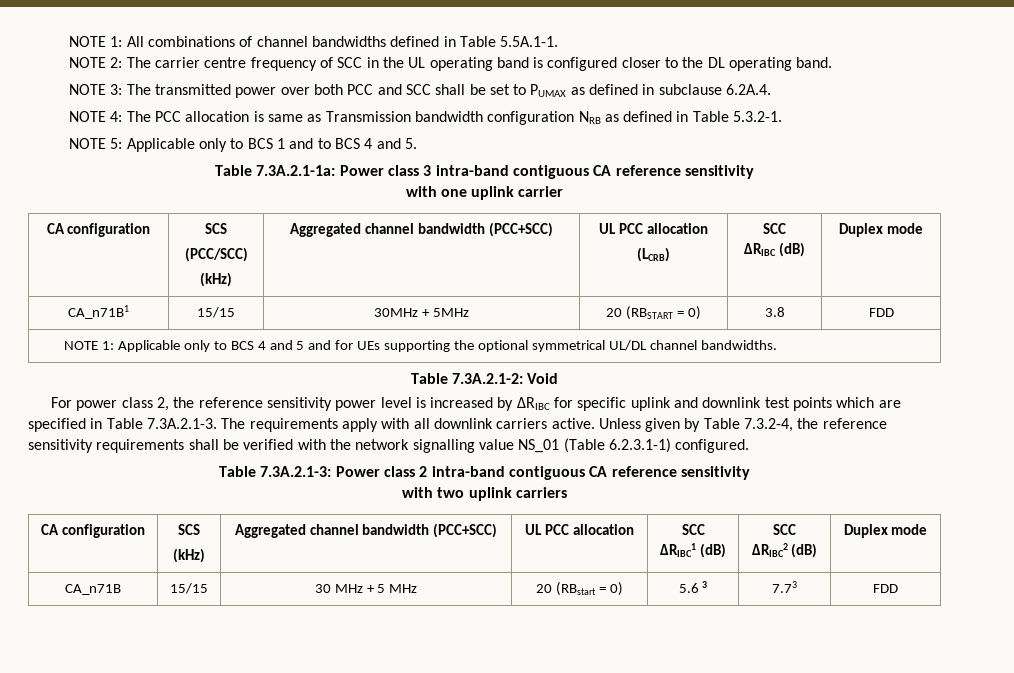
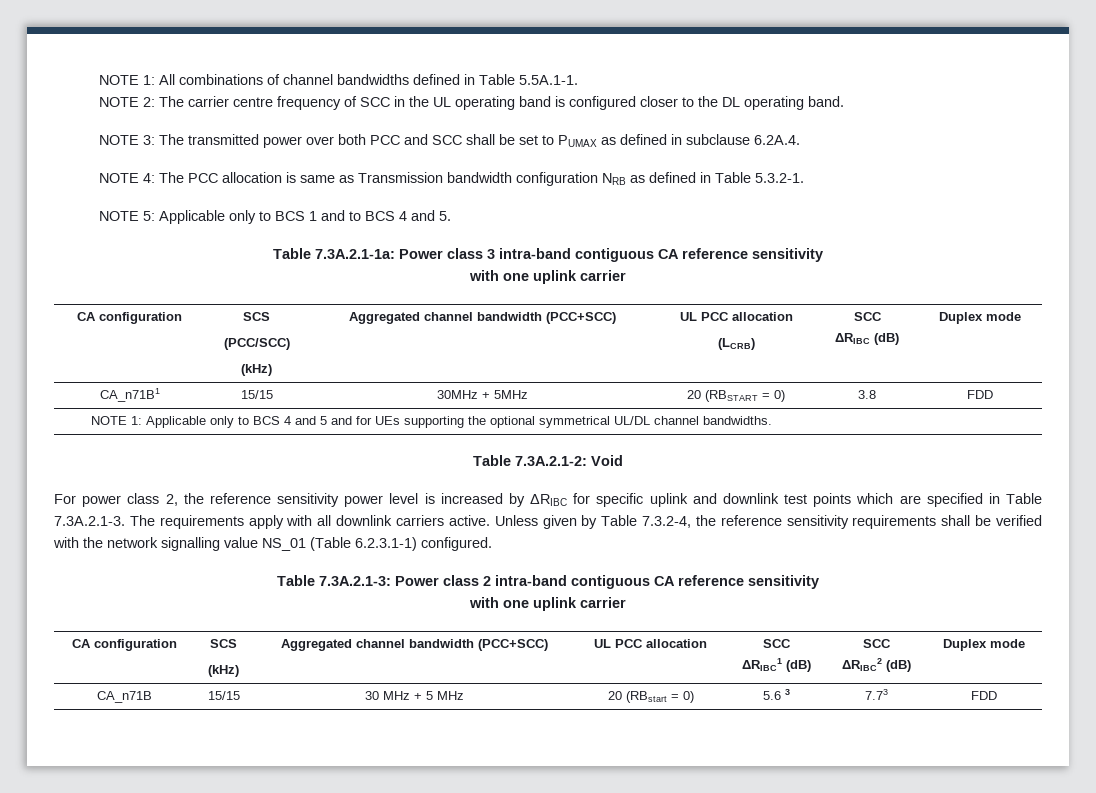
  Table 7.3A.2.1-3: Power class 2 intra-band contiguous CA reference sensitivity
- with two uplink carriers
+ with one uplink carrier

